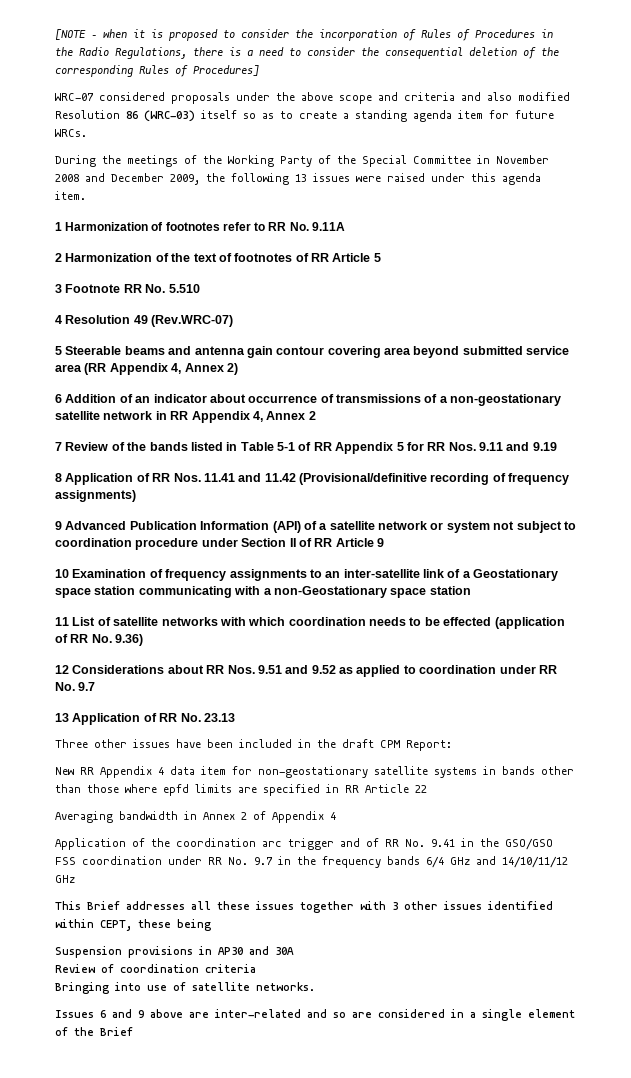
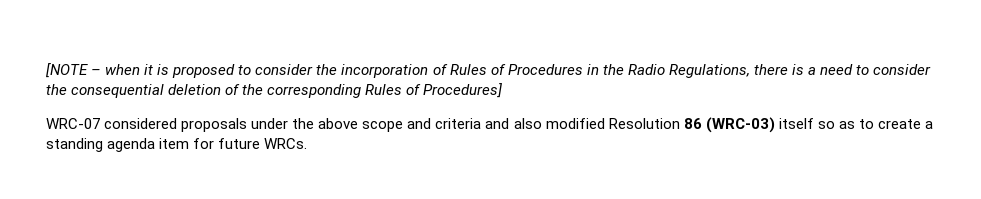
- During the meetings of the Working Party of the Special Committee in November 2008 and December 2009, the following 13 issues were raised under this agenda item.
- 1 Harmonization of footnotes refer to RR No. 9.11A
- 2 Harmonization of the text of footnotes of RR Article 5
- 3 Footnote RR No. 5.510
- 4 Resolution 49 (Rev.WRC-07)
- 5 Steerable beams and antenna gain contour covering area beyond submitted service area (RR Appendix 4, Annex 2)
- 6 Addition of an indicator about occurrence of transmissions of a non-geostationary satellite network in RR Appendix 4, Annex 2
- 7 Review of the bands listed in Table 5-1 of RR Appendix 5 for RR Nos. 9.11 and 9.19
- 8 Application of RR Nos. 11.41 and 11.42 (Provisional/definitive recording of frequency assignments)
- 9 Advanced Publication Information (API) of a satellite network or system not subject to coordination procedure under Section II of RR Article 9
- 10 Examination of frequency assignments to an inter-satellite link of a Geostationary space station communicating with a non-Geostationary space station
- 11 List of satellite networks with which coordination needs to be effected (application of RR No. 9.36)
- 12 Considerations about RR Nos. 9.51 and 9.52 as applied to coordination under RR No. 9.7
- 13 Application of RR No. 23.13
- Three other issues have been included in the draft CPM Report:
- New RR Appendix 4 data item for non-geostationary satellite systems in bands other than those where epfd limits are specified in RR Article 22
- Averaging bandwidth in Annex 2 of Appendix 4
- Application of the coordination arc trigger and of RR No. 9.41 in the GSO/GSO FSS coordination under RR No. 9.7 in the frequency bands 6/4 GHz and 14/10/11/12 GHz
- This Brief addresses all these issues together with 3 other issues identified within CEPT, these being
- Suspension provisions in AP30 and 30A
- Review of coordination criteria
- Bringing into use of satellite networks.
- Issues 6 and 9 above are inter-related and so are considered in a single element of the Brief

